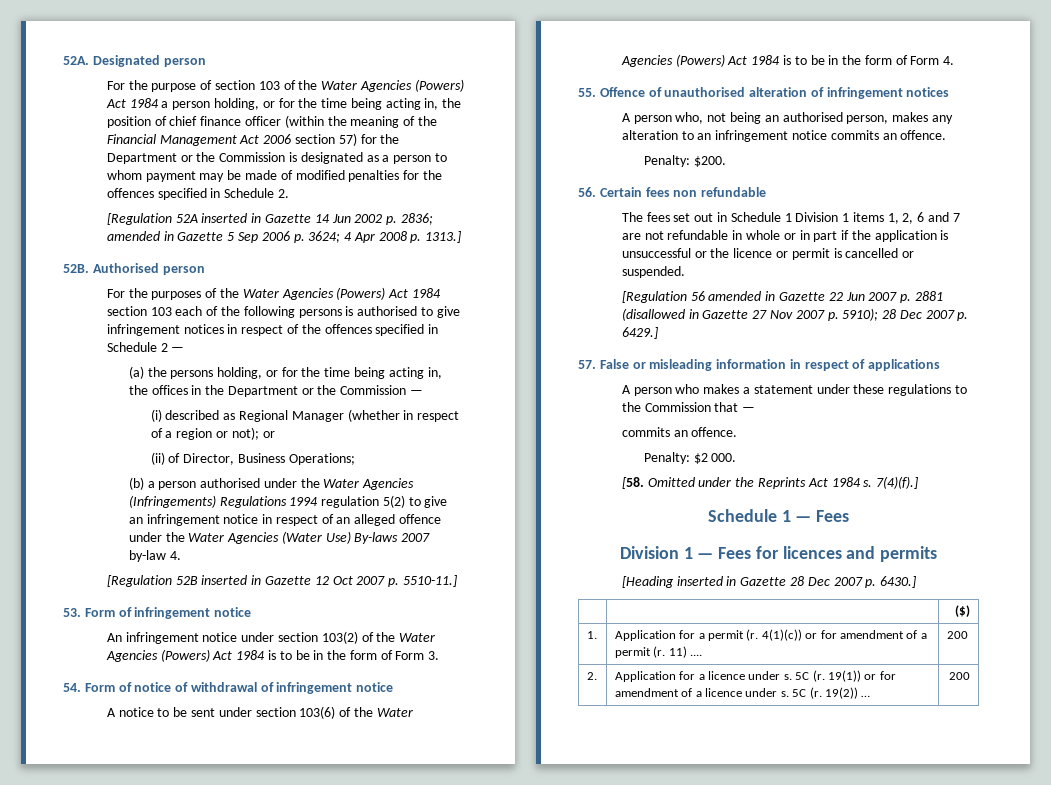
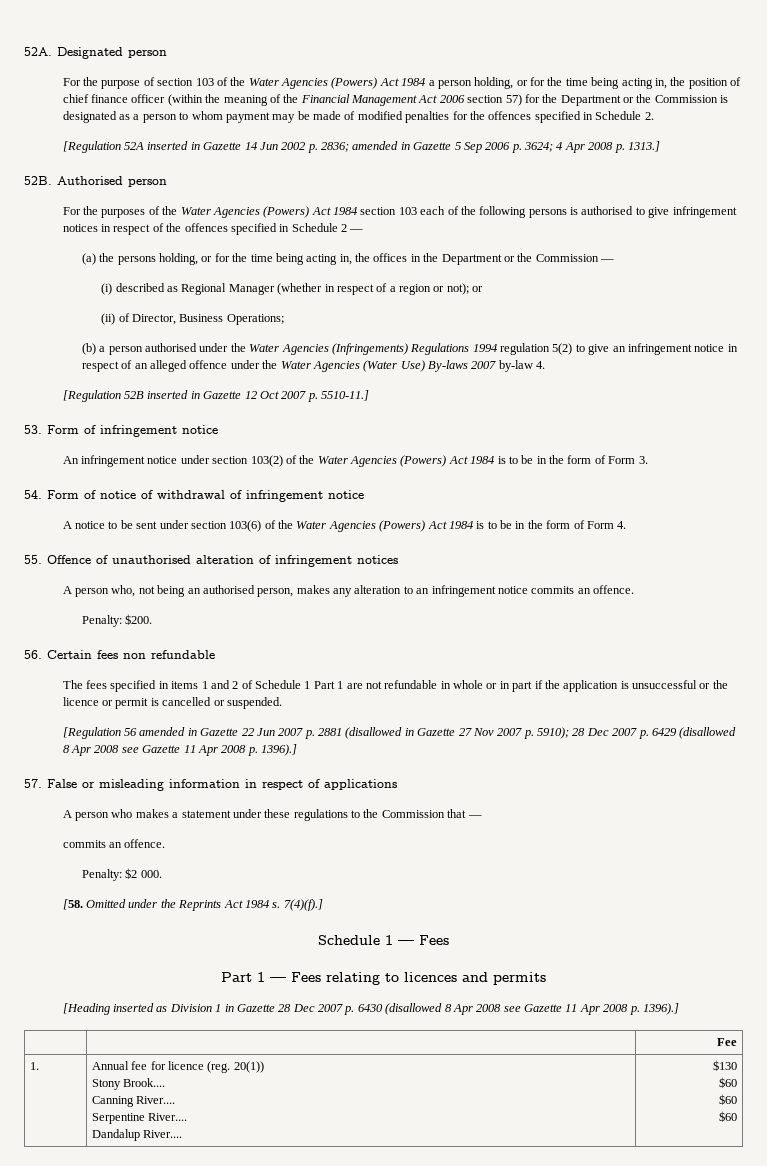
- The fees set out in Schedule 1 Division 1 items 1, 2, 6 and 7 are not refundable in whole or in part if the application is unsuccessful or the licence or permit is cancelled or suspended.
+ The fees specified in items 1 and 2 of Schedule 1 Part 1 are not refundable in whole or in part if the application is unsuccessful or the licence or permit is cancelled or suspended.
- [Regulation 56 amended in Gazette 22 Jun 2007 p. 2881 (disallowed in Gazette 27 Nov 2007 p. 5910); 28 Dec 2007 p. 6429.]
+ [Regulation 56 amended in Gazette 22 Jun 2007 p. 2881 (disallowed in Gazette 27 Nov 2007 p. 5910); 28 Dec 2007 p. 6429 (disallowed 8 Apr 2008 see Gazette 11 Apr 2008 p. 1396).]
- Division 1 — Fees for licences and permits
+ Part 1 — Fees relating to licences and permits
- [Heading inserted in Gazette 28 Dec 2007 p. 6430.]
- | | ($)
- 1. | Application for a permit (r. 4(1)(c)) or for amendment of a permit (r. 11) .... | 200
- 2. | Application for a licence under s. 5C (r. 19(1)) or for amendment of a licence under s. 5C (r. 19(2)) … | 200
+ [Heading inserted as Division 1 in Gazette 28 Dec 2007 p. 6430 (disallowed 8 Apr 2008 see Gazette 11 Apr 2008 p. 1396).]
+ | | Fee
+ 1. | Annual fee for licence (reg. 20(1))
+ Stony Brook....
+ Canning River....
+ Serpentine River....
+ Dandalup River.... | $130
+ $60
+ $60
+ $60

